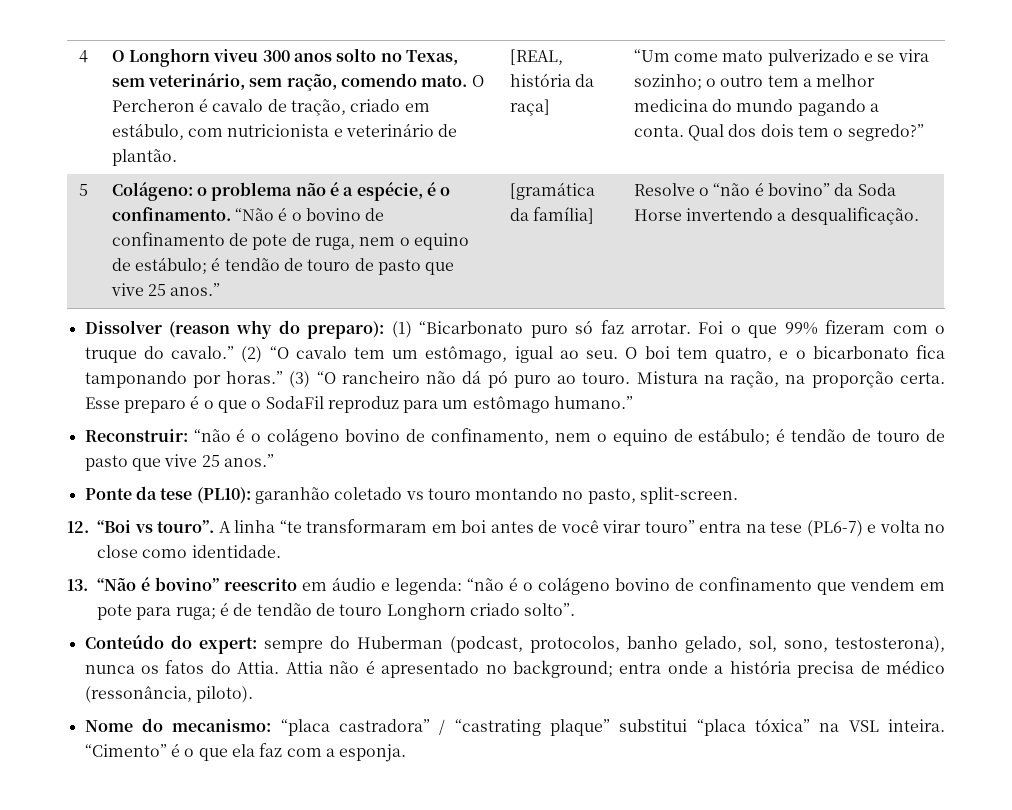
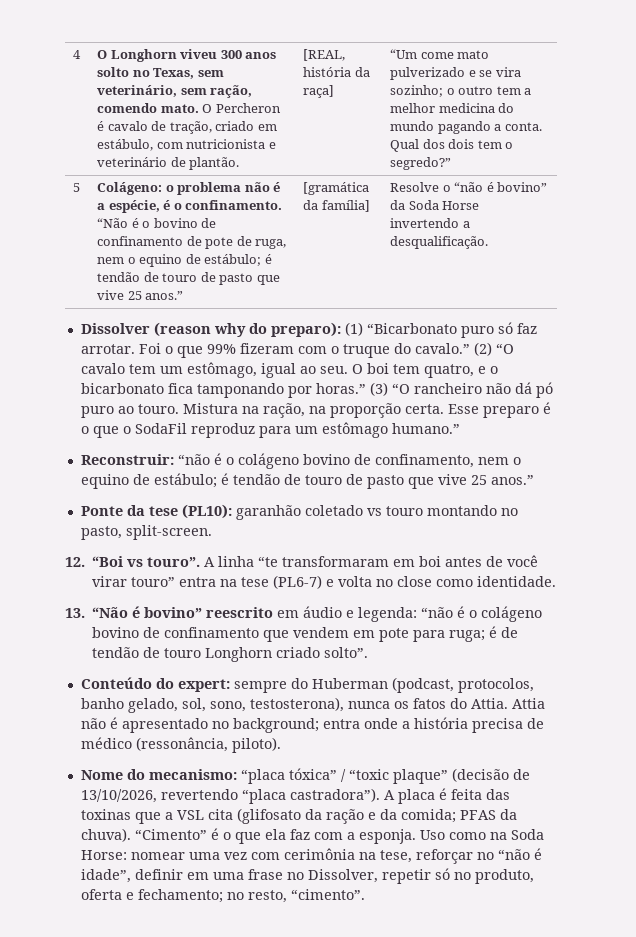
- Nome do mecanismo: “placa castradora” / “castrating plaque” substitui “placa tóxica” na VSL inteira.
+ Nome do mecanismo: “placa tóxica” / “toxic plaque” (decisão de 13/10/2026, revertendo “placa castradora”). A placa é feita das toxinas que a VSL cita (glifosato da ração e da comida; PFAS da chuva).
+ Uso como na Soda Horse: nomear uma vez com cerimônia na tese, reforçar no “não é idade”, definir em uma frase no Dissolver, repetir só no produto, oferta e fechamento; no resto, “cimento”.

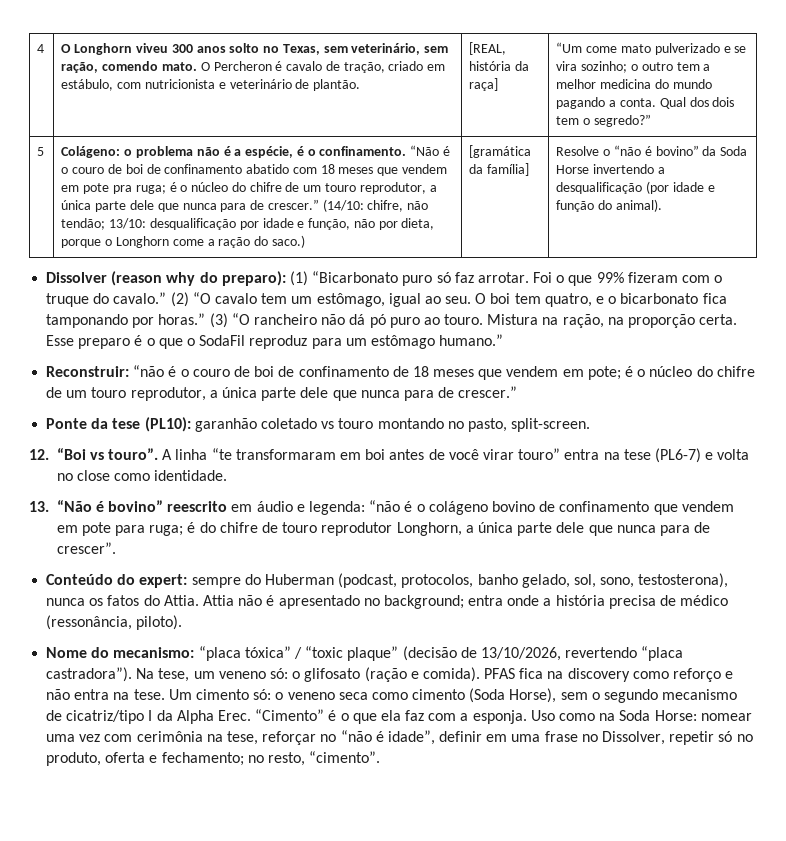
- “Não é o bovino de confinamento de pote de ruga, nem o equino de estábulo; é tendão de touro de pasto que vive 25 anos.”
+ “Não é o couro de boi de confinamento abatido com 18 meses que vendem em pote pra ruga; é o núcleo do chifre de um touro reprodutor, a única parte dele que nunca para de crescer.” (14/10: chifre, não tendão; 13/10: desqualificação por idade e função, não por dieta, porque o Longhorn come a ração do saco.)
- Resolve o “não é bovino” da Soda Horse invertendo a desqualificação.
+ Resolve o “não é bovino” da Soda Horse invertendo a desqualificação (por idade e função do animal).
- Reconstruir: “não é o colágeno bovino de confinamento, nem o equino de estábulo; é tendão de touro de pasto que vive 25 anos.”
+ Reconstruir: “não é o couro de boi de confinamento de 18 meses que vendem em pote; é o núcleo do chifre de um touro reprodutor, a única parte dele que nunca para de crescer.”
- 13. “Não é bovino” reescrito em áudio e legenda: “não é o colágeno bovino de confinamento que vendem em pote para ruga; é de tendão de touro Longhorn criado solto”.
+ 13. “Não é bovino” reescrito em áudio e legenda: “não é o colágeno bovino de confinamento que vendem em pote para ruga; é do chifre de touro reprodutor Longhorn, a única parte dele que nunca para de crescer”.
- A placa é feita das toxinas que a VSL cita (glifosato da ração e da comida; PFAS da chuva).
+ Na tese, um veneno só: o glifosato (ração e comida). PFAS fica na discovery como reforço e não entra na tese. Um cimento só: o veneno seca como cimento (Soda Horse), sem o segundo mecanismo de cicatriz/tipo I da Alpha Erec.

